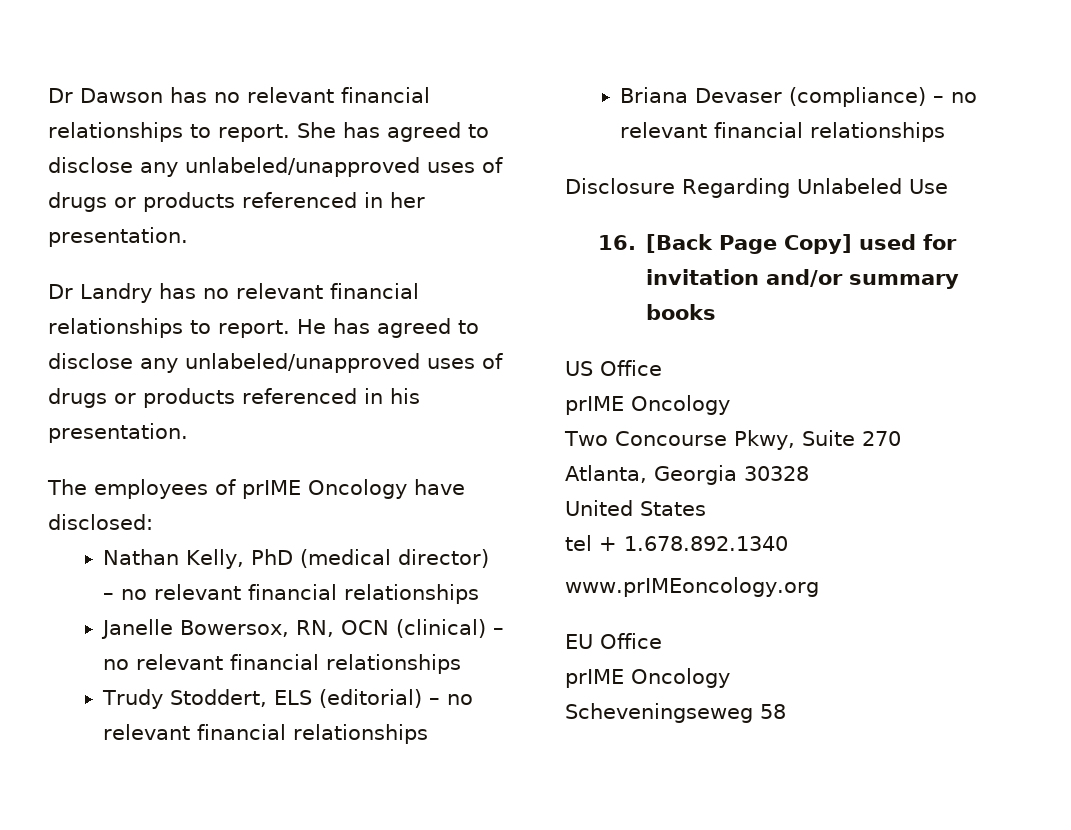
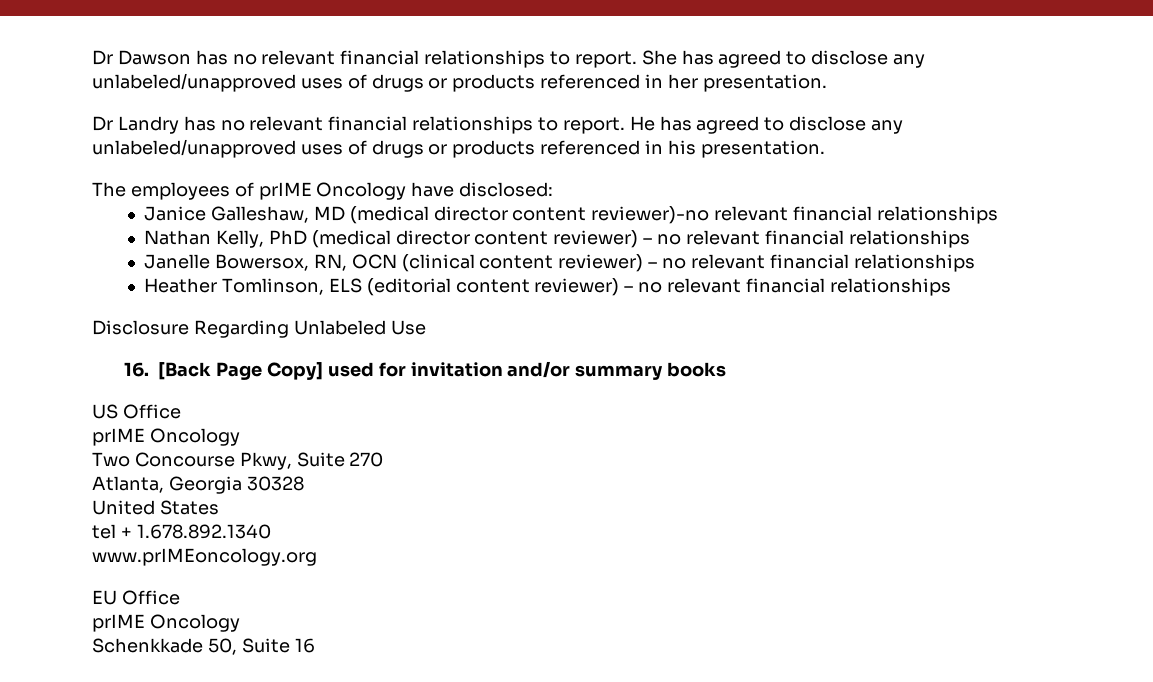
+ Janice Galleshaw, MD (medical director content reviewer)-no relevant financial relationships
- Nathan Kelly, PhD (medical director) – no relevant financial relationships
+ Nathan Kelly, PhD (medical director content reviewer) – no relevant financial relationships
- Janelle Bowersox, RN, OCN (clinical) – no relevant financial relationships
- Trudy Stoddert, ELS (editorial) – no relevant financial relationships
- Briana Devaser (compliance) – no relevant financial relationships
+ Janelle Bowersox, RN, OCN (clinical content reviewer) – no relevant financial relationships
+ Heather Tomlinson, ELS (editorial content reviewer) – no relevant financial relationships
- Scheveningseweg 58
+ Schenkkade 50, Suite 16

